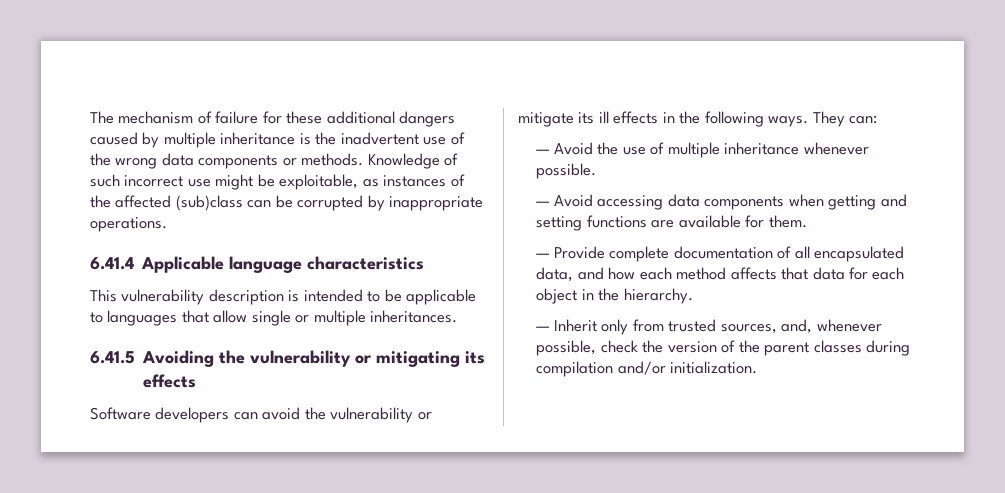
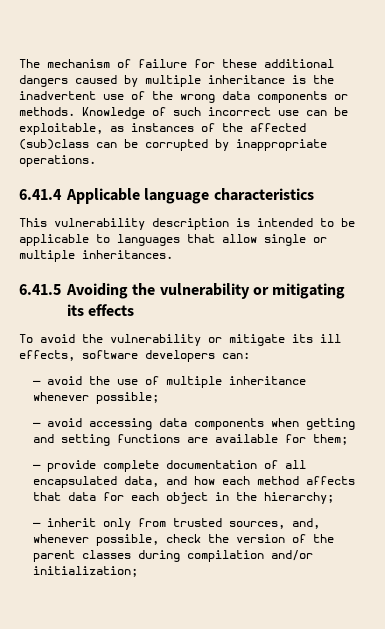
- Knowledge of such incorrect use might be exploitable, as instances of the affected (sub)class can be corrupted by inappropriate operations.
+ Knowledge of such incorrect use can be exploitable, as instances of the affected (sub)class can be corrupted by inappropriate operations.
- Software developers can avoid the vulnerability or mitigate its ill effects in the following ways. They can:
+ To avoid the vulnerability or mitigate its ill effects, software developers can:
- — Avoid the use of multiple inheritance whenever possible.
- — Avoid accessing data components when getting and setting functions are available for them.
- — Provide complete documentation of all encapsulated data, and how each method affects that data for each object in the hierarchy.
- — Inherit only from trusted sources, and, whenever possible, check the version of the parent classes during compilation and/or initialization.
+ — avoid the use of multiple inheritance whenever possible;
+ — avoid accessing data components when getting and setting functions are available for them;
+ — provide complete documentation of all encapsulated data, and how each method affects that data for each object in the hierarchy;
+ — inherit only from trusted sources, and, whenever possible, check the version of the parent classes during compilation and/or initialization;

